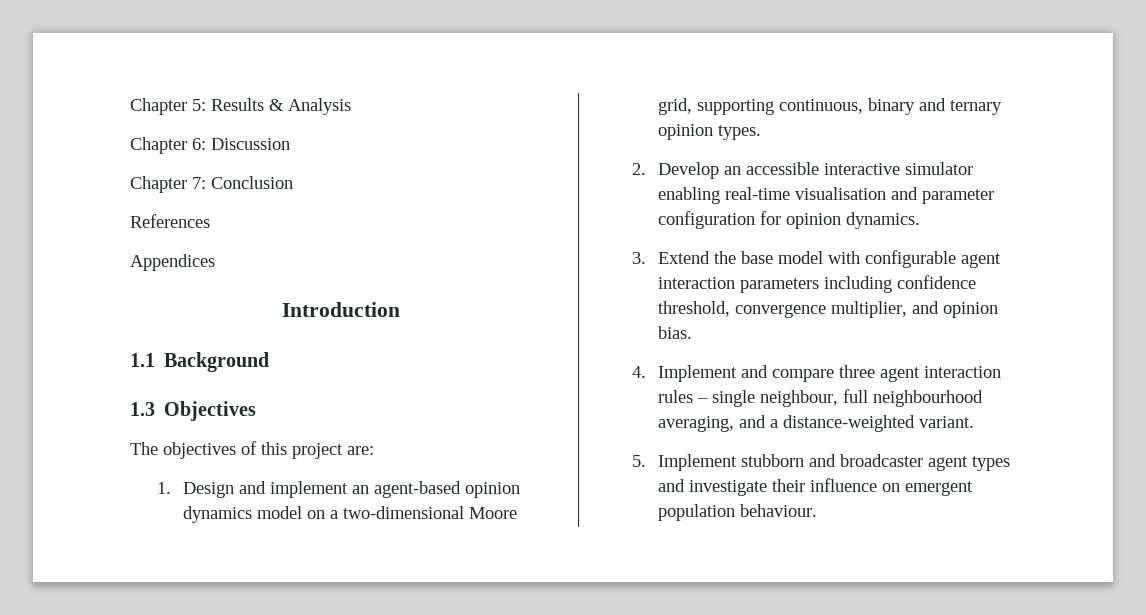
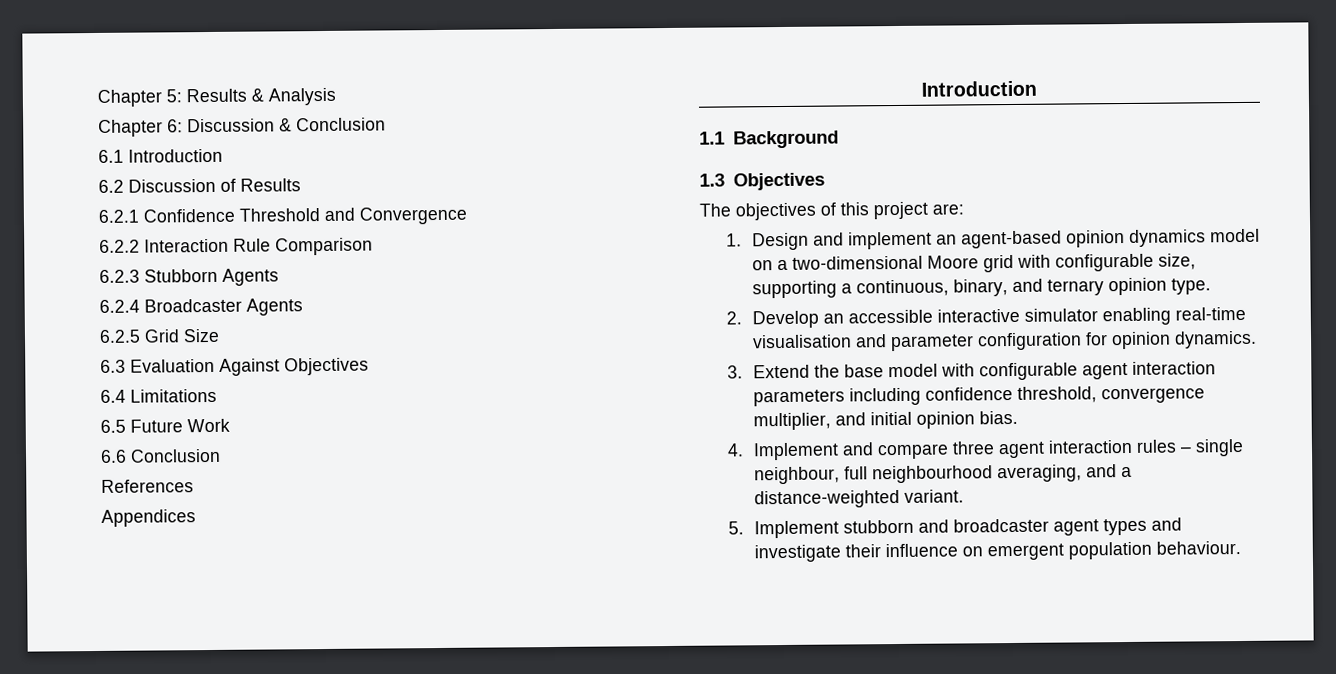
- Chapter 6: Discussion
- Chapter 7: Conclusion
+ Chapter 6: Discussion & Conclusion
+ 6.1 Introduction
+ 6.2 Discussion of Results
+ 6.2.1 Confidence Threshold and Convergence
+ 6.2.2 Interaction Rule Comparison
+ 6.2.3 Stubborn Agents
+ 6.2.4 Broadcaster Agents
+ 6.2.5 Grid Size
+ 6.3 Evaluation Against Objectives
+ 6.4 Limitations
+ 6.5 Future Work
+ 6.6 Conclusion
- 1. Design and implement an agent-based opinion dynamics model on a two-dimensional Moore grid, supporting continuous, binary and ternary opinion types.
+ 1. Design and implement an agent-based opinion dynamics model on a two-dimensional Moore grid with configurable size, supporting a continuous, binary, and ternary opinion type.
- 3. Extend the base model with configurable agent interaction parameters including confidence threshold, convergence multiplier, and opinion bias.
+ 3. Extend the base model with configurable agent interaction parameters including confidence threshold, convergence multiplier, and initial opinion bias.

